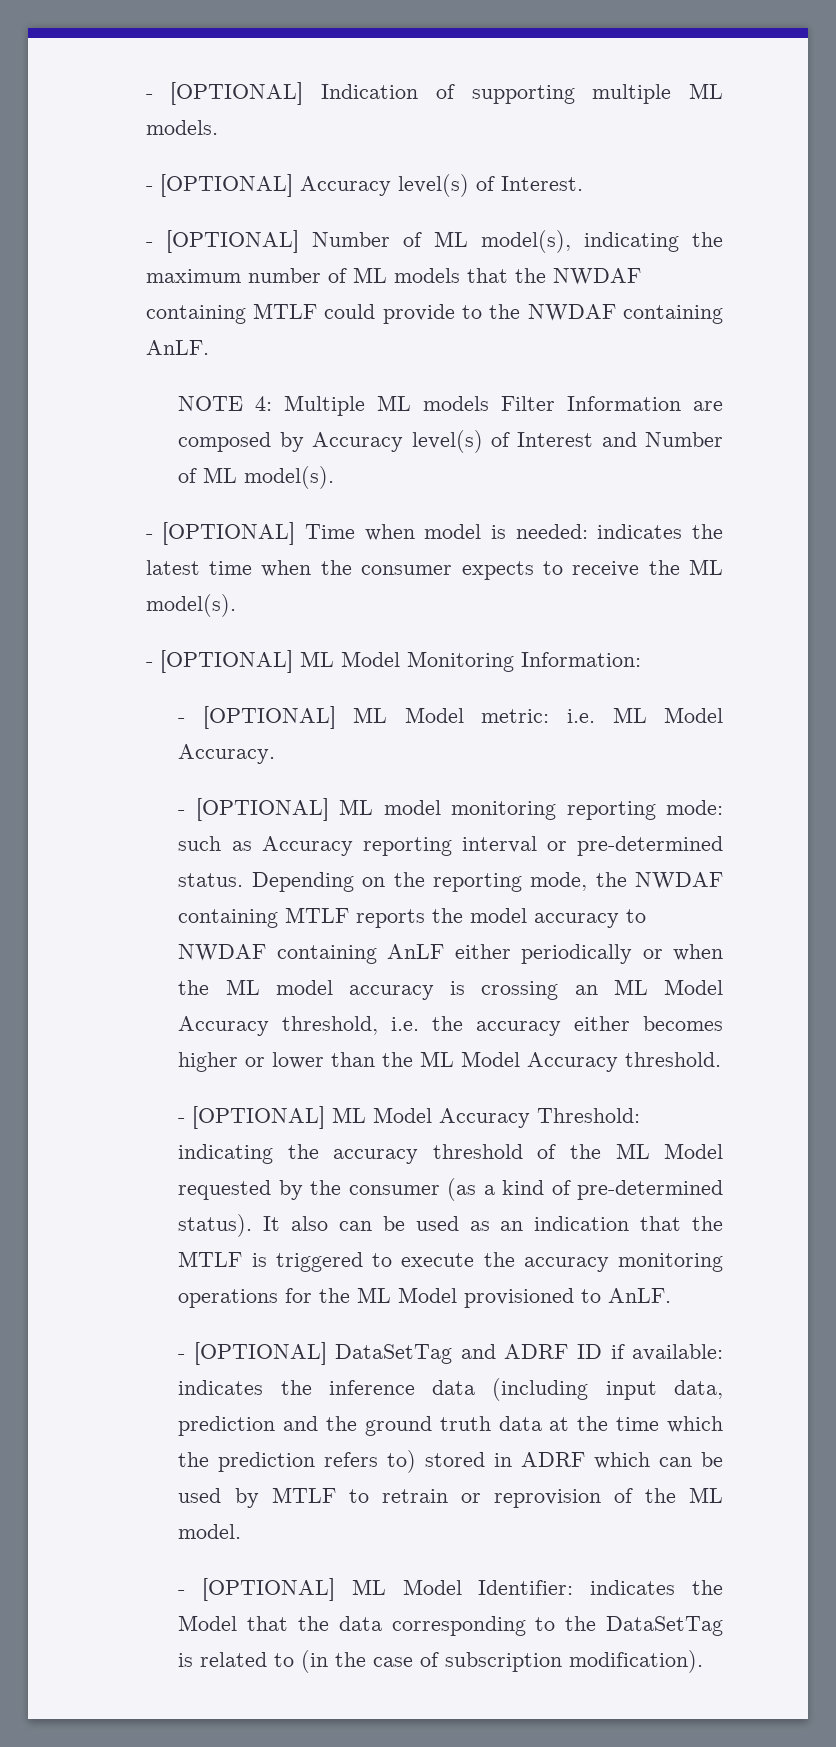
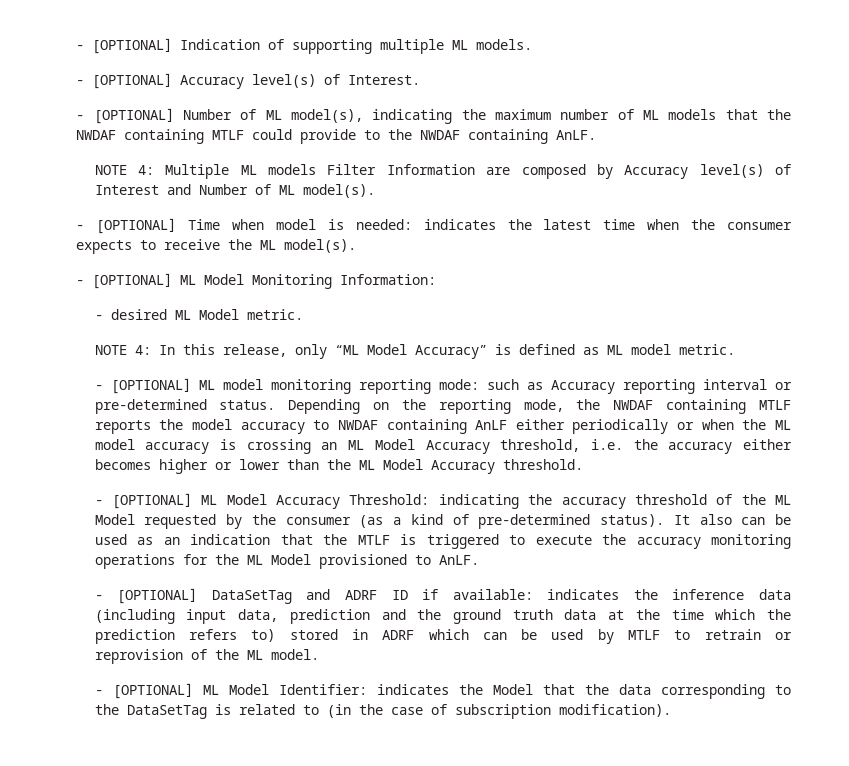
- - [OPTIONAL] ML Model metric: i.e. ML Model Accuracy.
+ - desired ML Model metric.
+ NOTE 4: In this release, only “ML Model Accuracy” is defined as ML model metric.

